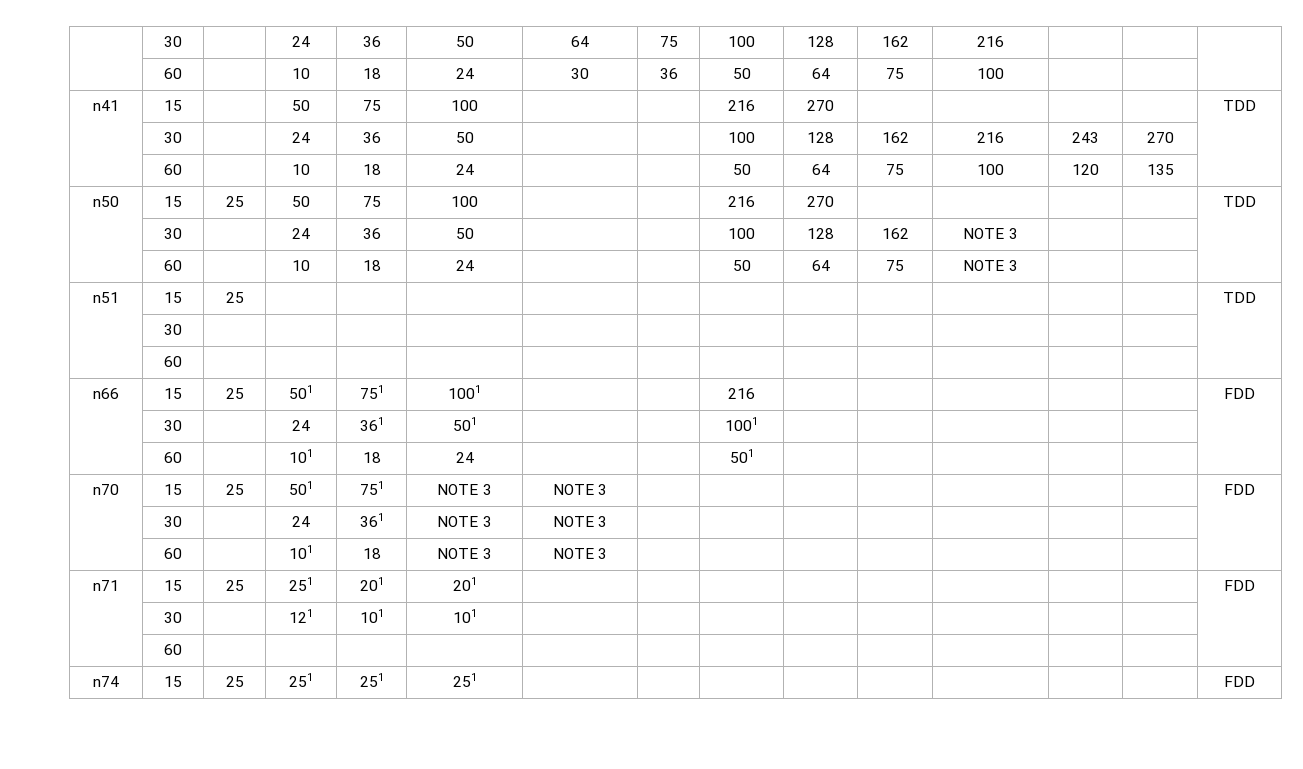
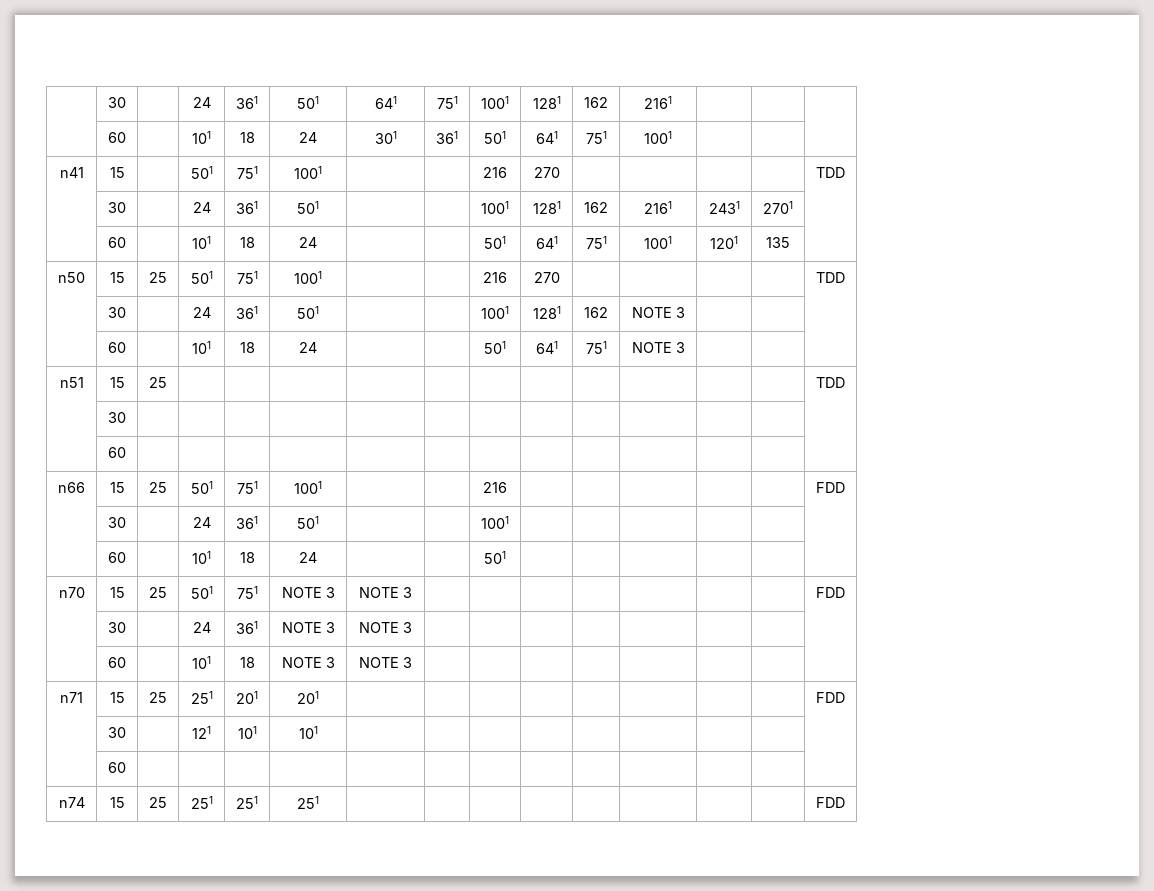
- | 30 | | 24 | 36 | 50 | 64 | 75 | 100 | 128 | 162 | 216 | | |
- | 60 | | 10 | 18 | 24 | 30 | 36 | 50 | 64 | 75 | 100 | | |
+ | 30 | | 24 | 361 | 501 | 641 | 751 | 1001 | 1281 | 162 | 2161 | | |
+ | 60 | | 101 | 18 | 24 | 301 | 361 | 501 | 641 | 751 | 1001 | | |
- n41 | 15 | | 50 | 75 | 100 | | | 216 | 270 | | | | | TDD
- | 30 | | 24 | 36 | 50 | | | 100 | 128 | 162 | 216 | 243 | 270 |
- | 60 | | 10 | 18 | 24 | | | 50 | 64 | 75 | 100 | 120 | 135 |
+ n41 | 15 | | 501 | 751 | 1001 | | | 216 | 270 | | | | | TDD
+ | 30 | | 24 | 361 | 501 | | | 1001 | 1281 | 162 | 2161 | 2431 | 2701 |
+ | 60 | | 101 | 18 | 24 | | | 501 | 641 | 751 | 1001 | 1201 | 135 |
- n50 | 15 | 25 | 50 | 75 | 100 | | | 216 | 270 | | | | | TDD
- | 30 | | 24 | 36 | 50 | | | 100 | 128 | 162 | NOTE 3 | | |
+ n50 | 15 | 25 | 501 | 751 | 1001 | | | 216 | 270 | | | | | TDD
+ | 30 | | 24 | 361 | 501 | | | 1001 | 1281 | 162 | NOTE 3 | | |
- | 60 | | 10 | 18 | 24 | | | 50 | 64 | 75 | NOTE 3 | | |
+ | 60 | | 101 | 18 | 24 | | | 501 | 641 | 751 | NOTE 3 | | |

